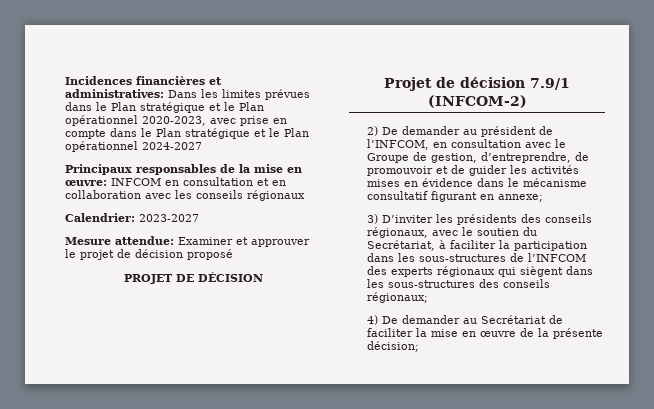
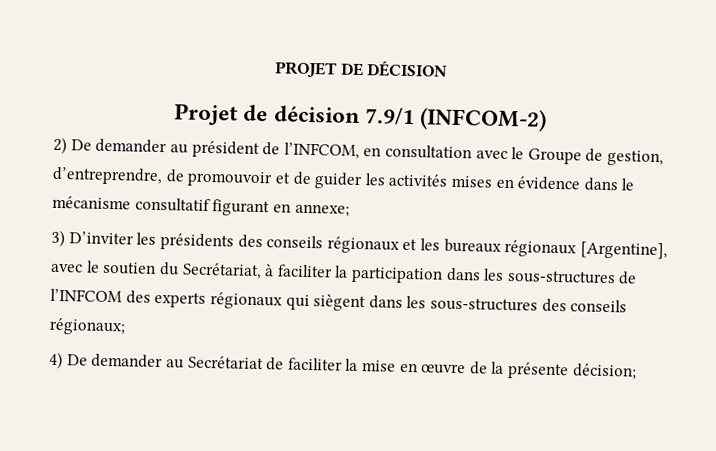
- Incidences financières et administratives: Dans les limites prévues dans le Plan stratégique et le Plan opérationnel 2020-2023, avec prise en compte dans le Plan stratégique et le Plan opérationnel 2024-2027
- Principaux responsables de la mise en œuvre: INFCOM en consultation et en collaboration avec les conseils régionaux
- Calendrier: 2023-2027
- Mesure attendue: Examiner et approuver le projet de décision proposé
- 3) D’inviter les présidents des conseils régionaux, avec le soutien du Secrétariat, à faciliter la participation dans les sous-structures de l’INFCOM des experts régionaux qui siègent dans les sous-structures des conseils régionaux;
+ 3) D’inviter les présidents des conseils régionaux et les bureaux régionaux [Argentine], avec le soutien du Secrétariat, à faciliter la participation dans les sous-structures de l’INFCOM des experts régionaux qui siègent dans les sous-structures des conseils régionaux;

